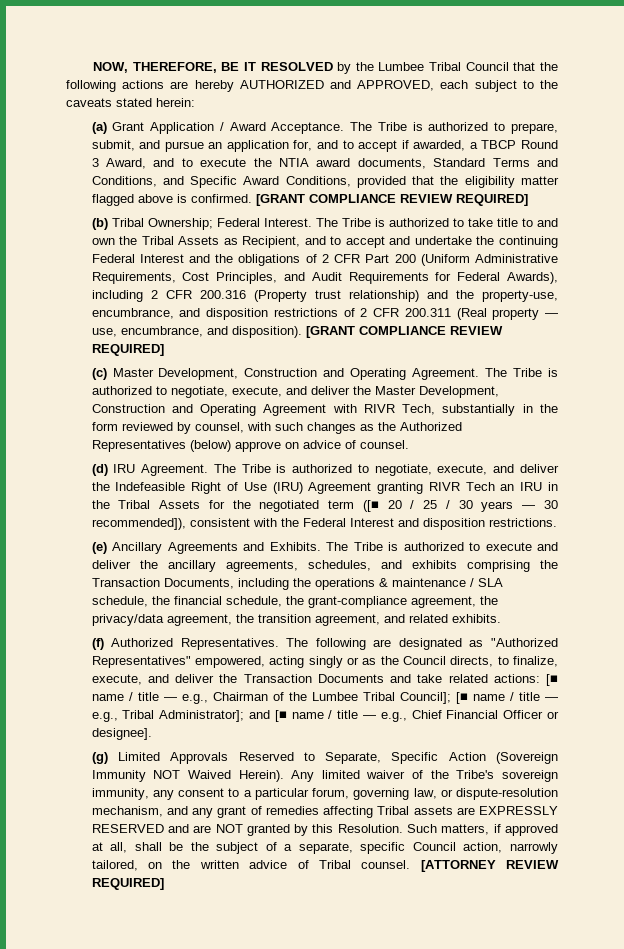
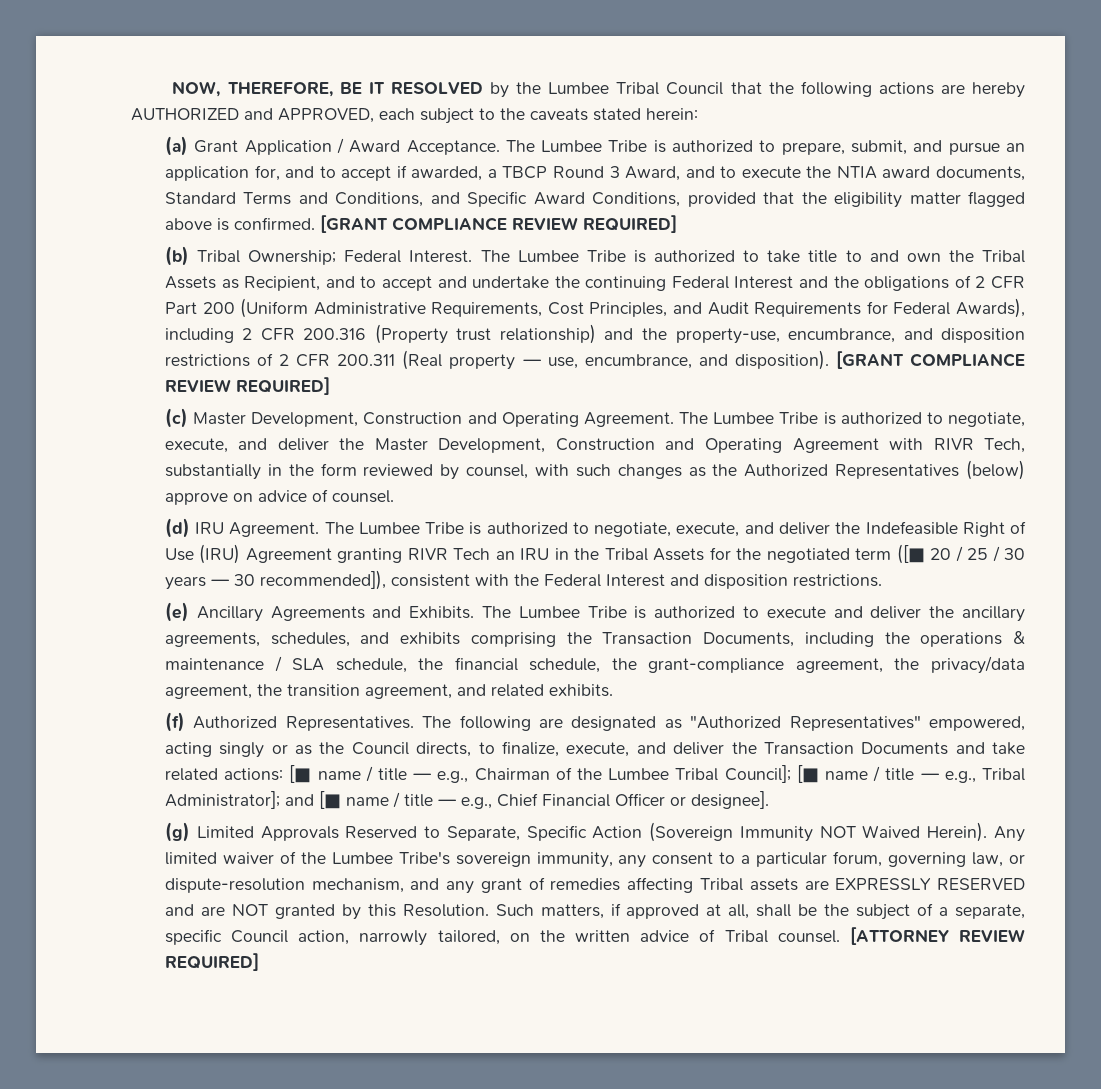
- The Tribe is authorized to prepare, submit, and pursue an application for, and to accept if awarded, a TBCP Round 3 Award, and to execute the NTIA award documents, Standard Terms and Conditions, and Specific Award Conditions, provided that the eligibility matter flagged above is confirmed.
+ The Lumbee Tribe is authorized to prepare, submit, and pursue an application for, and to accept if awarded, a TBCP Round 3 Award, and to execute the NTIA award documents, Standard Terms and Conditions, and Specific Award Conditions, provided that the eligibility matter flagged above is confirmed.
- The Tribe is authorized to take title to and own the Tribal Assets as Recipient, and to accept and undertake the continuing Federal Interest and the obligations of 2 CFR Part 200 (Uniform Administrative Requirements, Cost Principles, and Audit Requirements for Federal Awards), including 2 CFR 200.316 (Property trust relationship) and the property-use, encumbrance, and disposition restrictions of 2 CFR 200.311 (Real property — use, encumbrance, and disposition).
+ The Lumbee Tribe is authorized to take title to and own the Tribal Assets as Recipient, and to accept and undertake the continuing Federal Interest and the obligations of 2 CFR Part 200 (Uniform Administrative Requirements, Cost Principles, and Audit Requirements for Federal Awards), including 2 CFR 200.316 (Property trust relationship) and the property-use, encumbrance, and disposition restrictions of 2 CFR 200.311 (Real property — use, encumbrance, and disposition).
- The Tribe is authorized to negotiate, execute, and deliver the Master Development, Construction and Operating Agreement with RIVR Tech, substantially in the form reviewed by counsel, with such changes as the Authorized Representatives (below) approve on advice of counsel.
+ The Lumbee Tribe is authorized to negotiate, execute, and deliver the Master Development, Construction and Operating Agreement with RIVR Tech, substantially in the form reviewed by counsel, with such changes as the Authorized Representatives (below) approve on advice of counsel.
- The Tribe is authorized to negotiate, execute, and deliver the Indefeasible Right of Use (IRU) Agreement granting RIVR Tech an IRU in the Tribal Assets for the negotiated term ([■ 20 / 25 / 30 years — 30 recommended]), consistent with the Federal Interest and disposition restrictions.
+ The Lumbee Tribe is authorized to negotiate, execute, and deliver the Indefeasible Right of Use (IRU) Agreement granting RIVR Tech an IRU in the Tribal Assets for the negotiated term ([■ 20 / 25 / 30 years — 30 recommended]), consistent with the Federal Interest and disposition restrictions.
- The Tribe is authorized to execute and deliver the ancillary agreements, schedules, and exhibits comprising the Transaction Documents, including the operations & maintenance / SLA schedule, the financial schedule, the grant-compliance agreement, the privacy/data agreement, the transition agreement, and related exhibits.
+ The Lumbee Tribe is authorized to execute and deliver the ancillary agreements, schedules, and exhibits comprising the Transaction Documents, including the operations & maintenance / SLA schedule, the financial schedule, the grant-compliance agreement, the privacy/data agreement, the transition agreement, and related exhibits.
- Any limited waiver of the Tribe's sovereign immunity, any consent to a particular forum, governing law, or dispute-resolution mechanism, and any grant of remedies affecting Tribal assets are EXPRESSLY RESERVED and are NOT granted by this Resolution.
+ Any limited waiver of the Lumbee Tribe's sovereign immunity, any consent to a particular forum, governing law, or dispute-resolution mechanism, and any grant of remedies affecting Tribal assets are EXPRESSLY RESERVED and are NOT granted by this Resolution.

